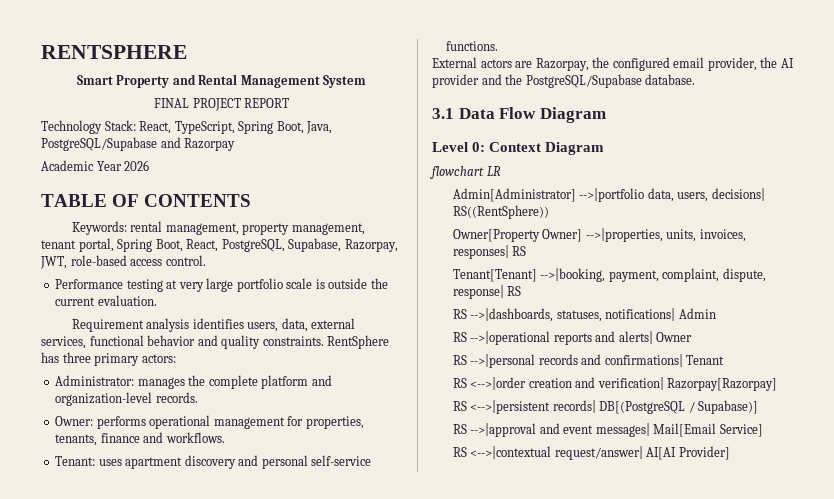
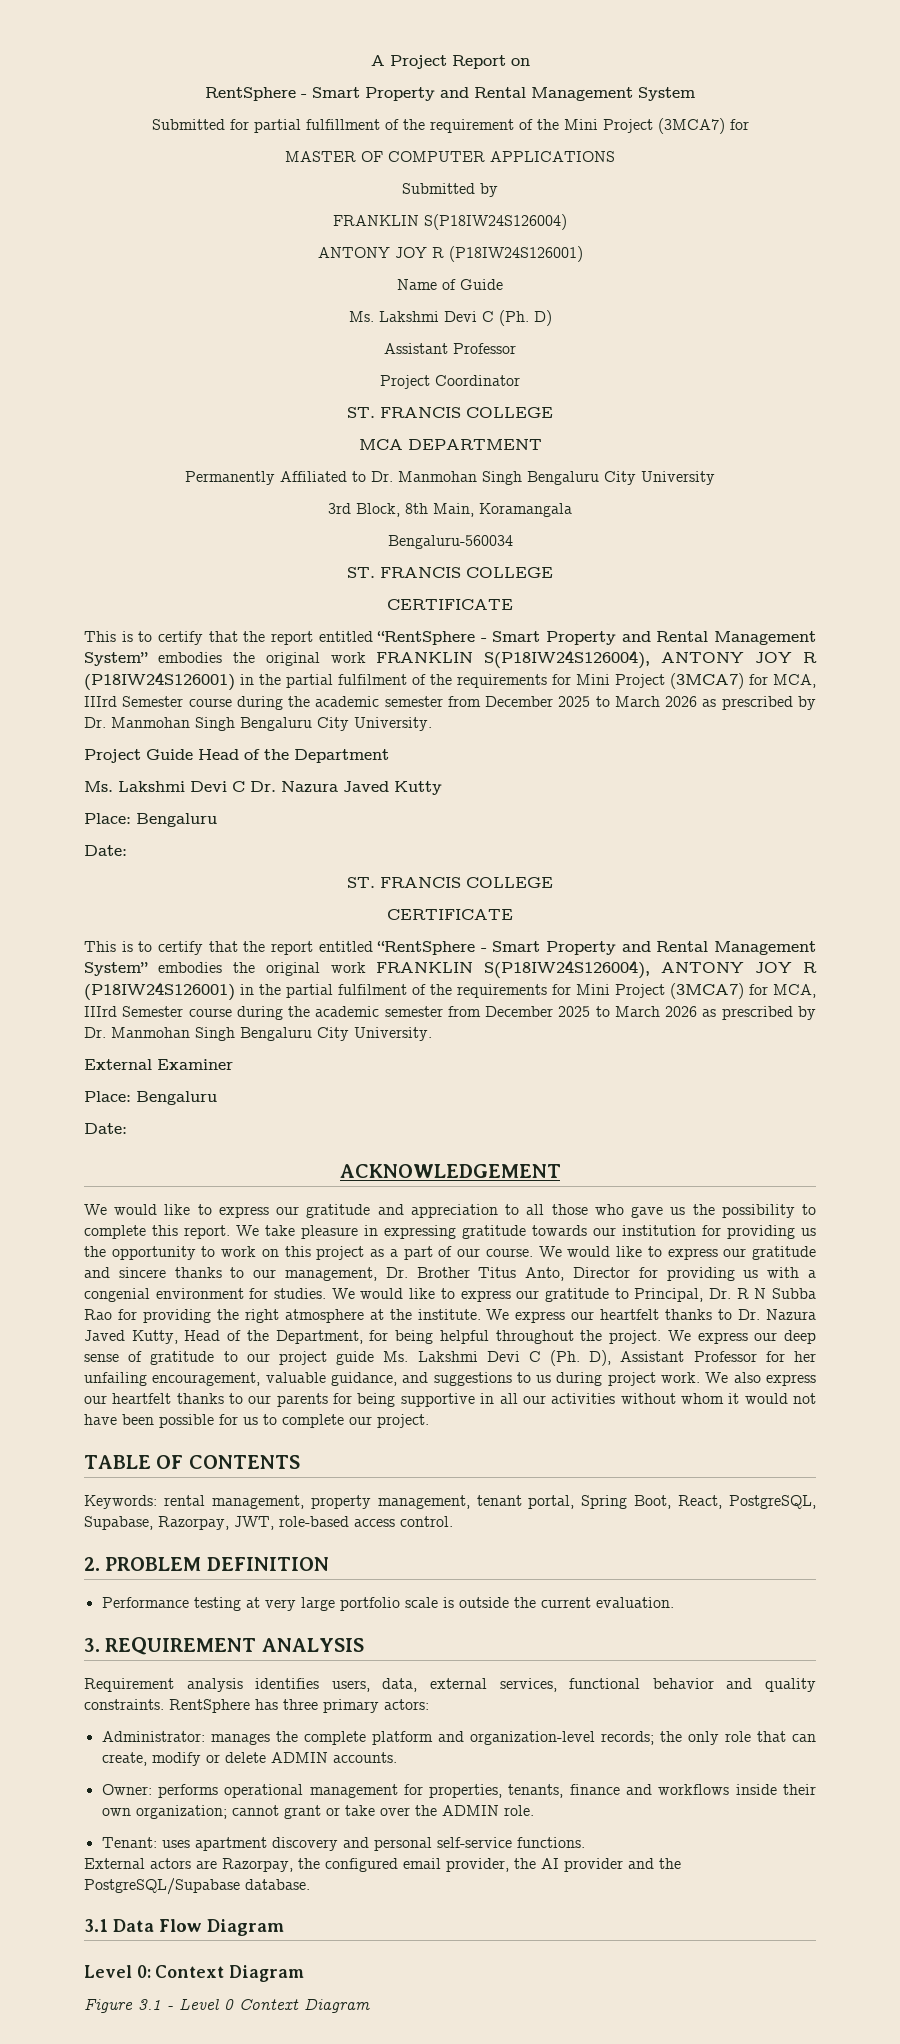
- RENTSPHERE
- Smart Property and Rental Management System
+ A Project Report on
+ RentSphere - Smart Property and Rental Management System
- FINAL PROJECT REPORT
- Technology Stack: React, TypeScript, Spring Boot, Java, PostgreSQL/Supabase and Razorpay
- Academic Year 2026
+ Submitted for partial fulfillment of the requirement of the Mini Project (3MCA7) for
+ MASTER OF COMPUTER APPLICATIONS
+ Submitted by
+ FRANKLIN S(P18IW24S126004)
+ ANTONY JOY R (P18IW24S126001)
+ Name of Guide
+ Ms. Lakshmi Devi C (Ph. D)
+ Assistant Professor
+ Project Coordinator
+ ST. FRANCIS COLLEGE
+ MCA DEPARTMENT
+ Permanently Affiliated to Dr. Manmohan Singh Bengaluru City University
+ 3rd Block, 8th Main, Koramangala
+ Bengaluru-560034
+ ST. FRANCIS COLLEGE
+ CERTIFICATE
+ This is to certify that the report entitled “RentSphere - Smart Property and Rental Management System” embodies the original work FRANKLIN S(P18IW24S126004), ANTONY JOY R (P18IW24S126001) in the partial fulfilment of the requirements for Mini Project (3MCA7) for MCA, IIIrd Semester course during the academic semester from December 2025 to March 2026 as prescribed by Dr. Manmohan Singh Bengaluru City University.
+ Project Guide Head of the Department
+ Ms. Lakshmi Devi C Dr. Nazura Javed Kutty
+ Place: Bengaluru
+ Date:
+ ST. FRANCIS COLLEGE
+ CERTIFICATE
+ This is to certify that the report entitled “RentSphere - Smart Property and Rental Management System” embodies the original work FRANKLIN S(P18IW24S126004), ANTONY JOY R (P18IW24S126001) in the partial fulfilment of the requirements for Mini Project (3MCA7) for MCA, IIIrd Semester course during the academic semester from December 2025 to March 2026 as prescribed by Dr. Manmohan Singh Bengaluru City University.
+ External Examiner
+ Place: Bengaluru
+ Date:
+ ACKNOWLEDGEMENT
+ We would like to express our gratitude and appreciation to all those who gave us the possibility to complete this report. We take pleasure in expressing gratitude towards our institution for providing us the opportunity to work on this project as a part of our course. We would like to express our gratitude and sincere thanks to our management, Dr. Brother Titus Anto, Director for providing us with a congenial environment for studies. We would like to express our gratitude to Principal, Dr. R N Subba Rao for providing the right atmosphere at the institute. We express our heartfelt thanks to Dr. Nazura Javed Kutty, Head of the Department, for being helpful throughout the project. We express our deep sense of gratitude to our project guide Ms. Lakshmi Devi C (Ph. D), Assistant Professor for her unfailing encouragement, valuable guidance, and suggestions to us during project work. We also express our heartfelt thanks to our parents for being supportive in all our activities without whom it would not have been possible for us to complete our project.
+ 2. PROBLEM DEFINITION
+ 3. REQUIREMENT ANALYSIS
- Administrator: manages the complete platform and organization-level records.
+ Administrator: manages the complete platform and organization-level records; the only role that can create, modify or delete ADMIN accounts.
- Owner: performs operational management for properties, tenants, finance and workflows.
+ Owner: performs operational management for properties, tenants, finance and workflows inside their own organization; cannot grant or take over the ADMIN role.
- flowchart LR
- Admin[Administrator] -->|portfolio data, users, decisions| RS((RentSphere))
- Owner[Property Owner] -->|properties, units, invoices, responses| RS
- Tenant[Tenant] -->|booking, payment, complaint, dispute, response| RS
- RS -->|dashboards, statuses, notifications| Admin
- RS -->|operational reports and alerts| Owner
- RS -->|personal records and confirmations| Tenant
- RS <-->|order creation and verification| Razorpay[Razorpay]
- RS <-->|persistent records| DB[(PostgreSQL / Supabase)]
- RS -->|approval and event messages| Mail[Email Service]
- RS <-->|contextual request/answer| AI[AI Provider]
+ Figure 3.1 - Level 0 Context Diagram

